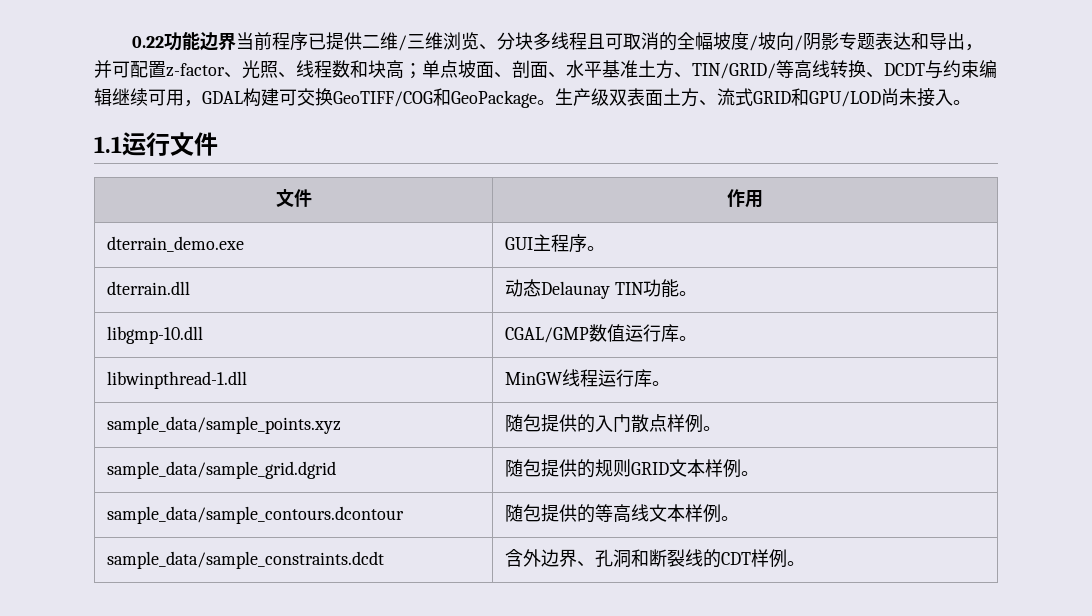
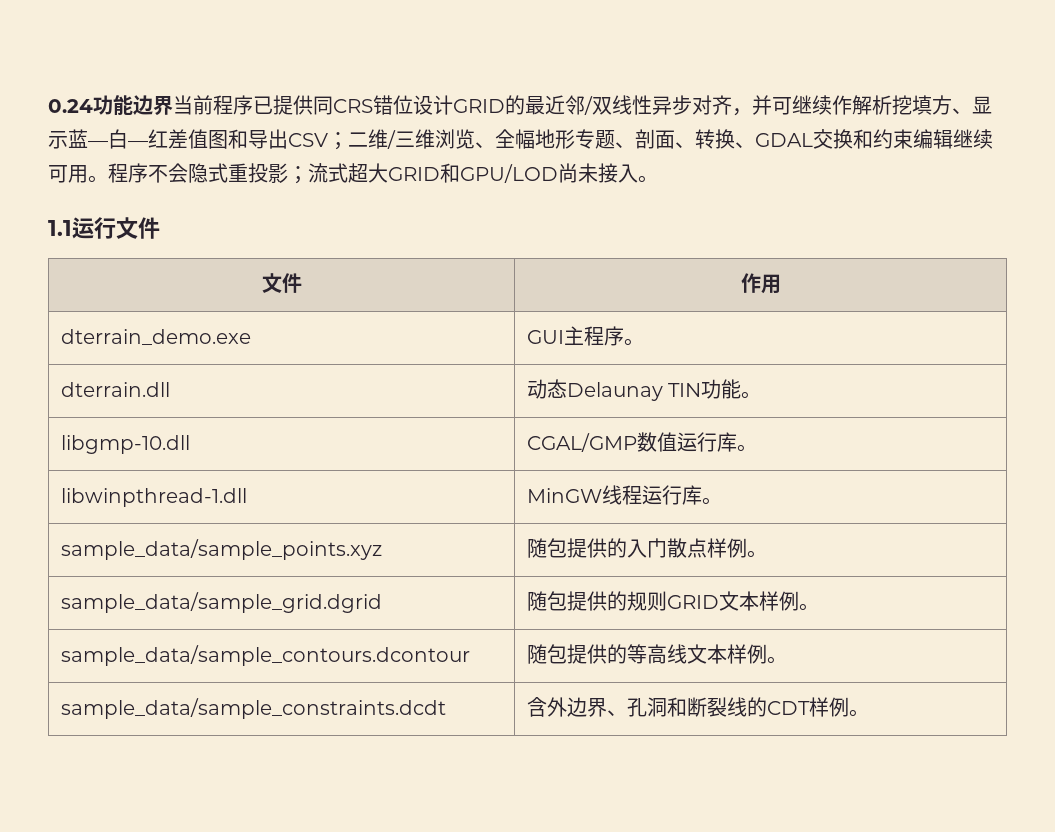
- 0.22功能边界当前程序已提供二维/三维浏览、分块多线程且可取消的全幅坡度/坡向/阴影专题表达和导出，并可配置z-factor、光照、线程数和块高；单点坡面、剖面、水平基准土方、TIN/GRID/等高线转换、DCDT与约束编辑继续可用，GDAL构建可交换GeoTIFF/COG和GeoPackage。生产级双表面土方、流式GRID和GPU/LOD尚未接入。
+ 0.24功能边界当前程序已提供同CRS错位设计GRID的最近邻/双线性异步对齐，并可继续作解析挖填方、显示蓝—白—红差值图和导出CSV；二维/三维浏览、全幅地形专题、剖面、转换、GDAL交换和约束编辑继续可用。程序不会隐式重投影；流式超大GRID和GPU/LOD尚未接入。

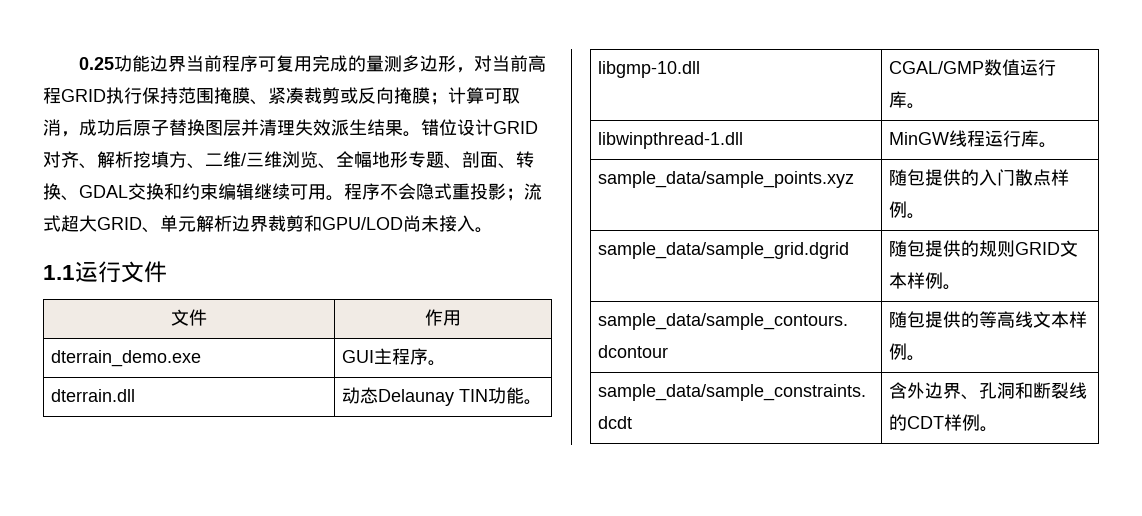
- 0.24功能边界当前程序已提供同CRS错位设计GRID的最近邻/双线性异步对齐，并可继续作解析挖填方、显示蓝—白—红差值图和导出CSV；二维/三维浏览、全幅地形专题、剖面、转换、GDAL交换和约束编辑继续可用。
+ 0.25功能边界当前程序可复用完成的量测多边形，对当前高程GRID执行保持范围掩膜、紧凑裁剪或反向掩膜；计算可取消，成功后原子替换图层并清理失效派生结果。错位设计GRID对齐、解析挖填方、二维/三维浏览、全幅地形专题、剖面、转换、GDAL交换和约束编辑继续可用。
- 程序不会隐式重投影；流式超大GRID和GPU/LOD尚未接入。
+ 程序不会隐式重投影；流式超大GRID、单元解析边界裁剪和GPU/LOD尚未接入。

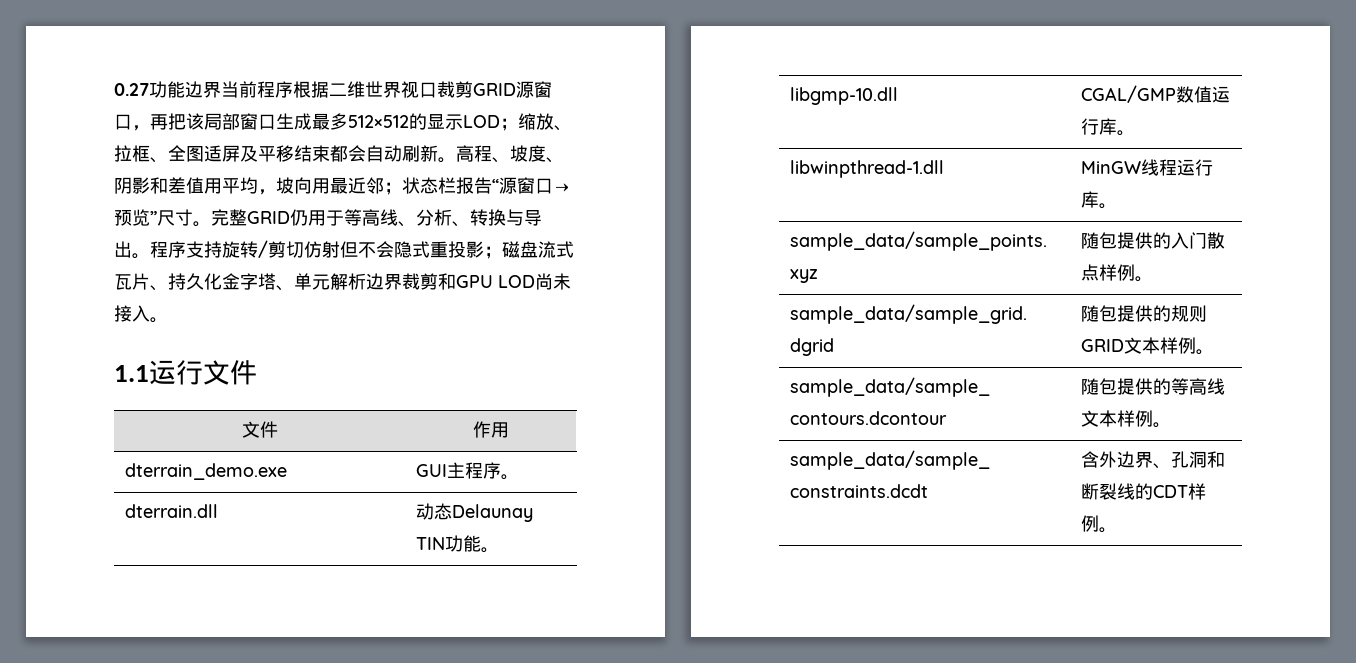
- 0.25功能边界当前程序可复用完成的量测多边形，对当前高程GRID执行保持范围掩膜、紧凑裁剪或反向掩膜；计算可取消，成功后原子替换图层并清理失效派生结果。错位设计GRID对齐、解析挖填方、二维/三维浏览、全幅地形专题、剖面、转换、GDAL交换和约束编辑继续可用。程序不会隐式重投影；流式超大GRID、单元解析边界裁剪和GPU/LOD尚未接入。
+ 0.27功能边界当前程序根据二维世界视口裁剪GRID源窗口，再把该局部窗口生成最多512×512的显示LOD；缩放、拉框、全图适屏及平移结束都会自动刷新。高程、坡度、阴影和差值用平均，坡向用最近邻；状态栏报告“源窗口→预览”尺寸。完整GRID仍用于等高线、分析、转换与导出。程序支持旋转/剪切仿射但不会隐式重投影；磁盘流式瓦片、持久化金字塔、单元解析边界裁剪和GPU LOD尚未接入。

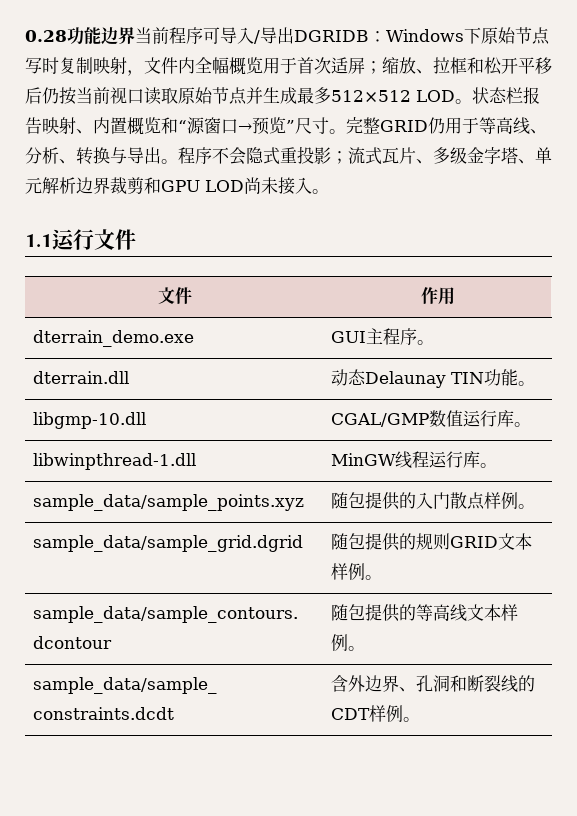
- 0.27功能边界当前程序根据二维世界视口裁剪GRID源窗口，再把该局部窗口生成最多512×512的显示LOD；缩放、拉框、全图适屏及平移结束都会自动刷新。高程、坡度、阴影和差值用平均，坡向用最近邻；状态栏报告“源窗口→预览”尺寸。
+ 0.28功能边界当前程序可导入/导出DGRIDB：Windows下原始节点写时复制映射，文件内全幅概览用于首次适屏；缩放、拉框和松开平移后仍按当前视口读取原始节点并生成最多512×512 LOD。状态栏报告映射、内置概览和“源窗口→预览”尺寸。
- 程序支持旋转/剪切仿射但不会隐式重投影；磁盘流式瓦片、持久化金字塔、单元解析边界裁剪和GPU LOD尚未接入。
+ 程序不会隐式重投影；流式瓦片、多级金字塔、单元解析边界裁剪和GPU LOD尚未接入。

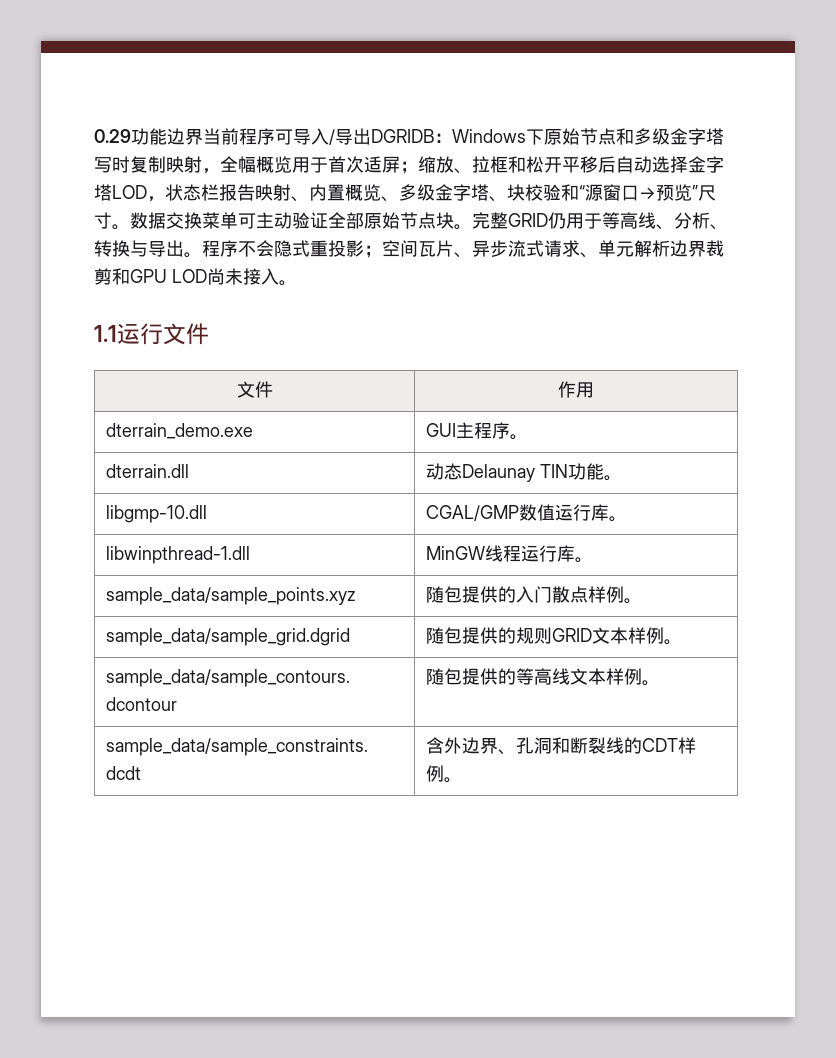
- 0.28功能边界当前程序可导入/导出DGRIDB：Windows下原始节点写时复制映射，文件内全幅概览用于首次适屏；缩放、拉框和松开平移后仍按当前视口读取原始节点并生成最多512×512 LOD。状态栏报告映射、内置概览和“源窗口→预览”尺寸。
+ 0.29功能边界当前程序可导入/导出DGRIDB：Windows下原始节点和多级金字塔写时复制映射，全幅概览用于首次适屏；缩放、拉框和松开平移后自动选择金字塔LOD，状态栏报告映射、内置概览、多级金字塔、块校验和“源窗口→预览”尺寸。
+ 数据交换菜单可主动验证全部原始节点块。
- 程序不会隐式重投影；流式瓦片、多级金字塔、单元解析边界裁剪和GPU LOD尚未接入。
+ 程序不会隐式重投影；空间瓦片、异步流式请求、单元解析边界裁剪和GPU LOD尚未接入。

